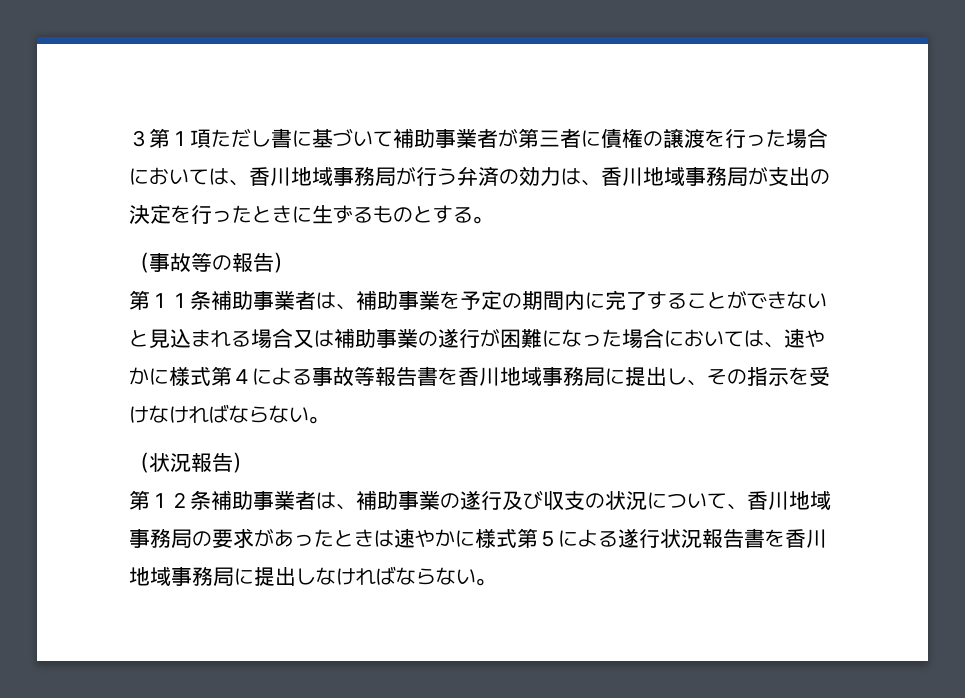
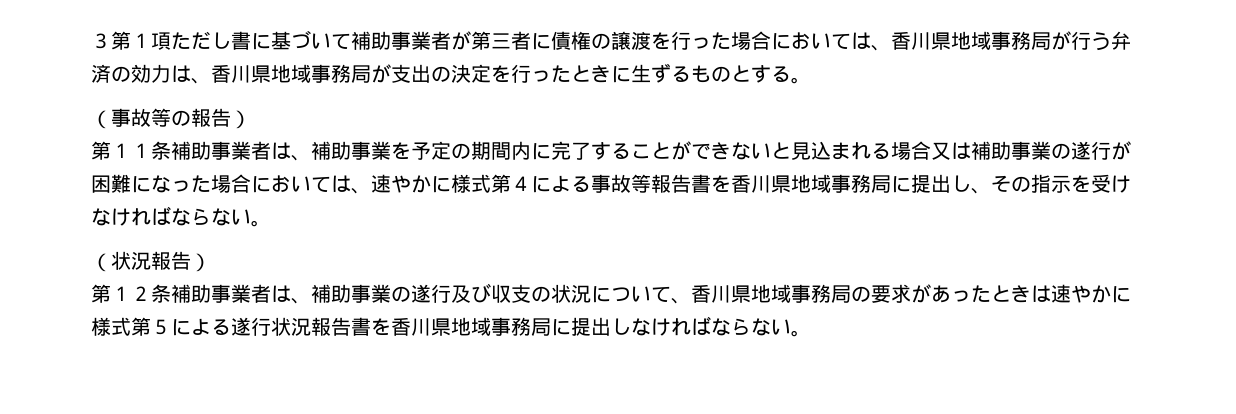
- ３第１項ただし書に基づいて補助事業者が第三者に債権の譲渡を行った場合においては、香川地域事務局が行う弁済の効力は、香川地域事務局が支出の決定を行ったときに生ずるものとする。
+ ３第１項ただし書に基づいて補助事業者が第三者に債権の譲渡を行った場合においては、香川県地域事務局が行う弁済の効力は、香川県地域事務局が支出の決定を行ったときに生ずるものとする。
- 第１１条補助事業者は、補助事業を予定の期間内に完了することができないと見込まれる場合又は補助事業の遂行が困難になった場合においては、速やかに様式第４による事故等報告書を香川地域事務局に提出し、その指示を受けなければならない。
+ 第１１条補助事業者は、補助事業を予定の期間内に完了することができないと見込まれる場合又は補助事業の遂行が困難になった場合においては、速やかに様式第４による事故等報告書を香川県地域事務局に提出し、その指示を受けなければならない。
- 第１２条補助事業者は、補助事業の遂行及び収支の状況について、香川地域事務局の要求があったときは速やかに様式第５による遂行状況報告書を香川地域事務局に提出しなければならない。
+ 第１２条補助事業者は、補助事業の遂行及び収支の状況について、香川県地域事務局の要求があったときは速やかに様式第５による遂行状況報告書を香川県地域事務局に提出しなければならない。

